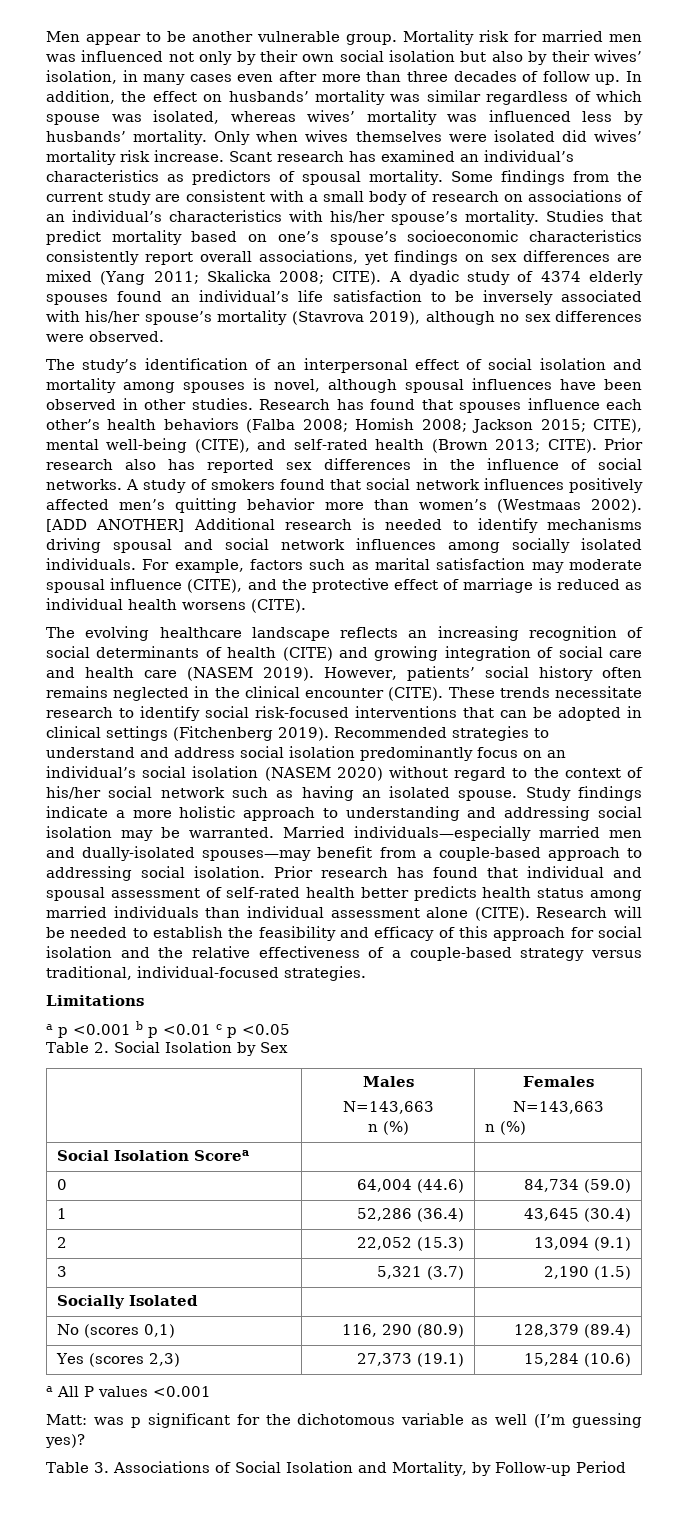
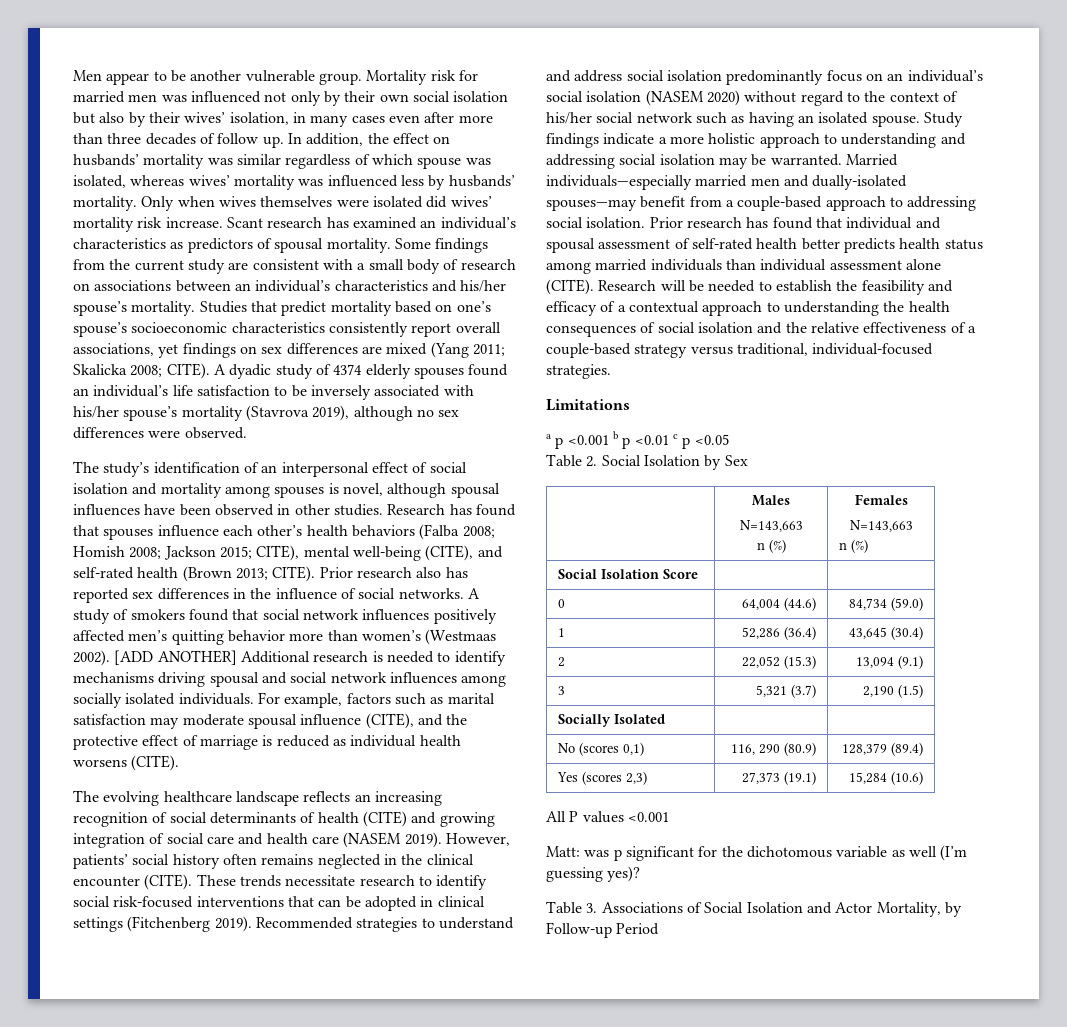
- Some findings from the current study are consistent with a small body of research on associations of an individual’s characteristics with his/her spouse’s mortality.
+ Some findings from the current study are consistent with a small body of research on associations between an individual’s characteristics and his/her spouse’s mortality.
- Research will be needed to establish the feasibility and efficacy of this approach for social isolation and the relative effectiveness of a couple-based strategy versus traditional, individual-focused strategies.
+ Research will be needed to establish the feasibility and efficacy of a contextual approach to understanding the health consequences of social isolation and the relative effectiveness of a couple-based strategy versus traditional, individual-focused strategies.
- Social Isolation Scorea | |
+ Social Isolation Score | |
- a All P values <0.001
+ All P values <0.001
- Table 3. Associations of Social Isolation and Mortality, by Follow-up Period
+ Table 3. Associations of Social Isolation and Actor Mortality, by Follow-up Period

